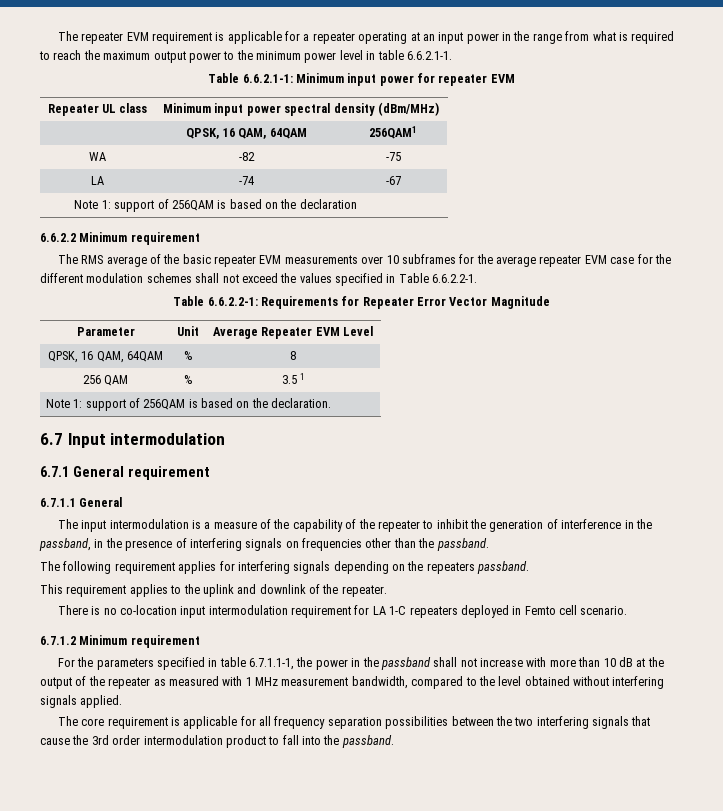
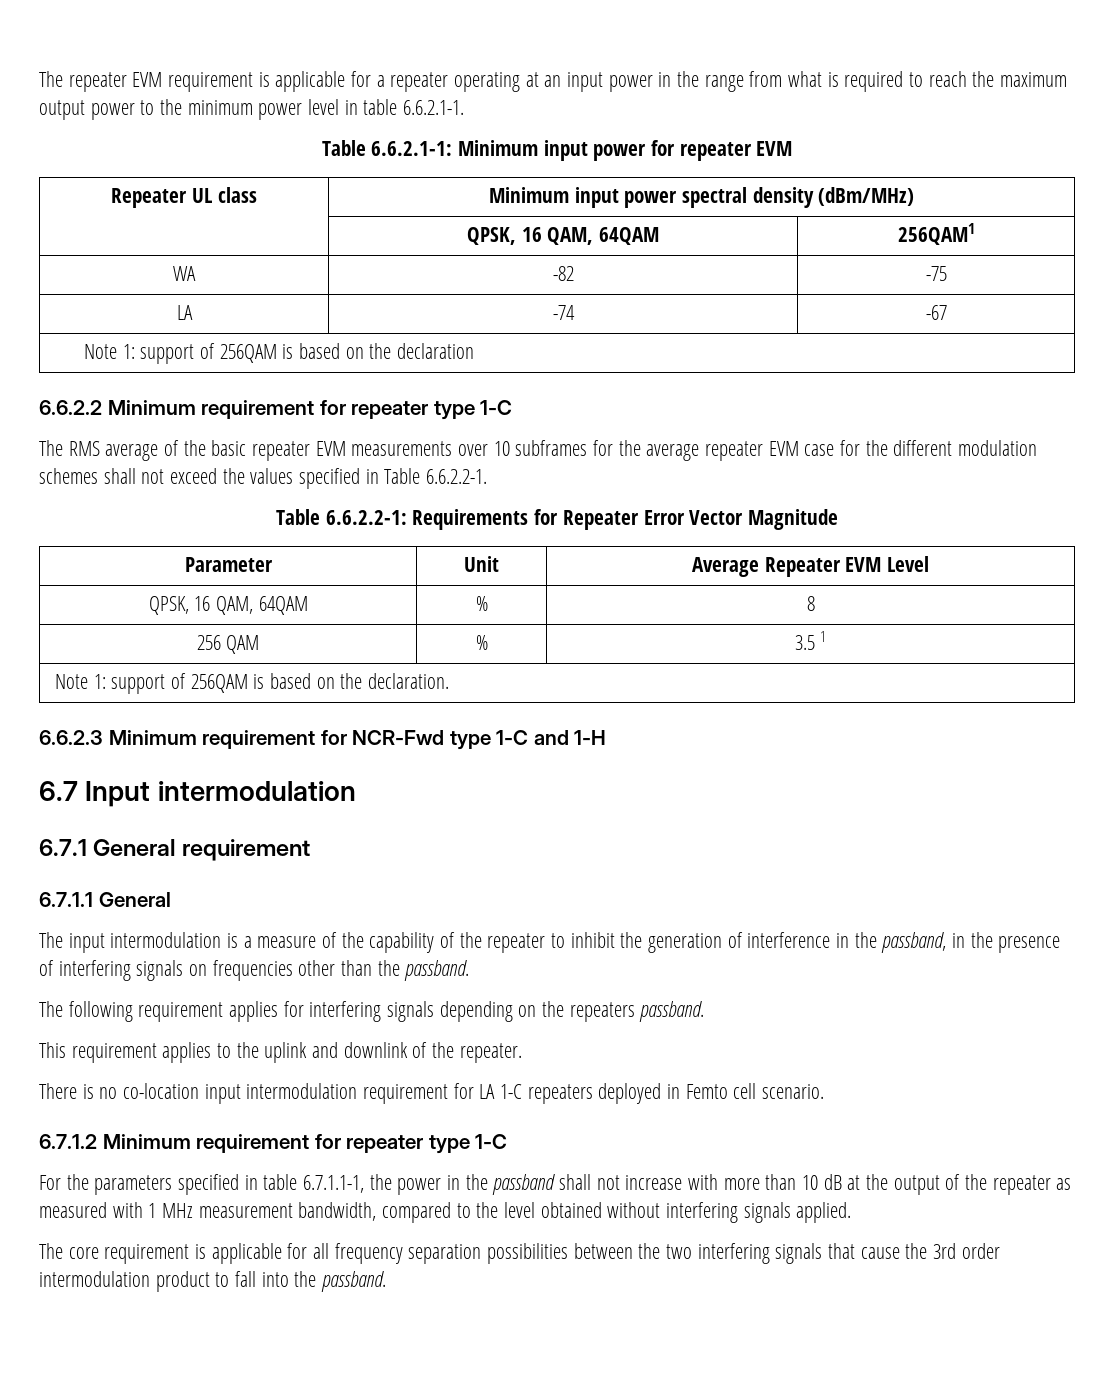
- 6.6.2.2 Minimum requirement
+ 6.6.2.2 Minimum requirement for repeater type 1-C
+ 6.6.2.3 Minimum requirement for NCR-Fwd type 1-C and 1-H
- 6.7.1.2 Minimum requirement
+ 6.7.1.2 Minimum requirement for repeater type 1-C

